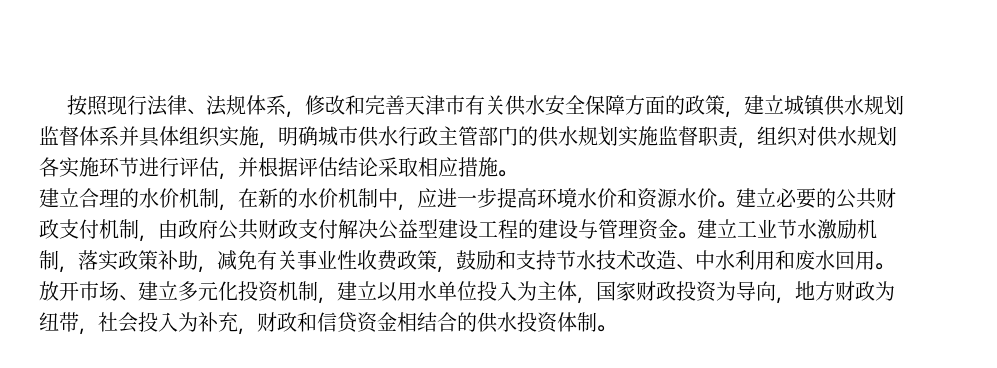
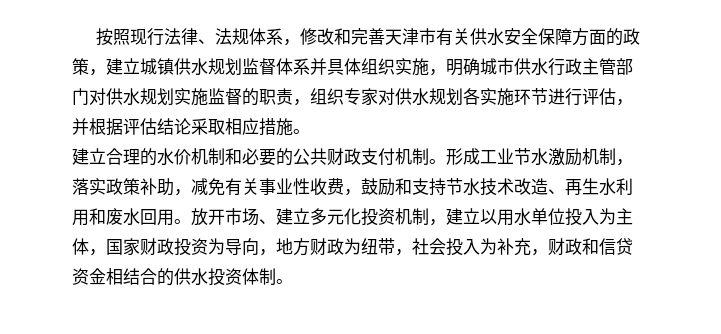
- 按照现行法律、法规体系，修改和完善天津市有关供水安全保障方面的政策，建立城镇供水规划监督体系并具体组织实施，明确城市供水行政主管部门的供水规划实施监督职责，组织对供水规划各实施环节进行评估，并根据评估结论采取相应措施。
+ 按照现行法律、法规体系，修改和完善天津市有关供水安全保障方面的政策，建立城镇供水规划监督体系并具体组织实施，明确城市供水行政主管部门对供水规划实施监督的职责，组织专家对供水规划各实施环节进行评估，并根据评估结论采取相应措施。
- 建立合理的水价机制，在新的水价机制中，应进一步提高环境水价和资源水价。建立必要的公共财政支付机制，由政府公共财政支付解决公益型建设工程的建设与管理资金。建立工业节水激励机制，落实政策补助，减免有关事业性收费政策，鼓励和支持节水技术改造、中水利用和废水回用。
+ 建立合理的水价机制和必要的公共财政支付机制。形成工业节水激励机制，落实政策补助，减免有关事业性收费，鼓励和支持节水技术改造、再生水利用和废水回用。

